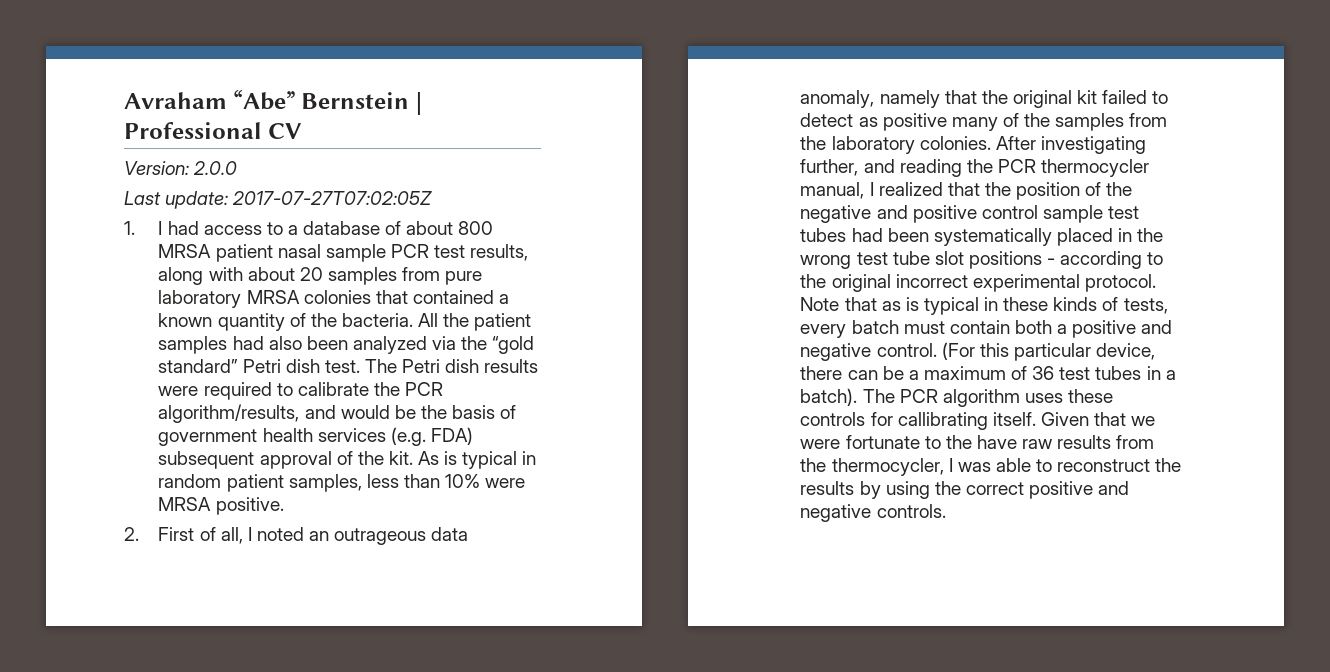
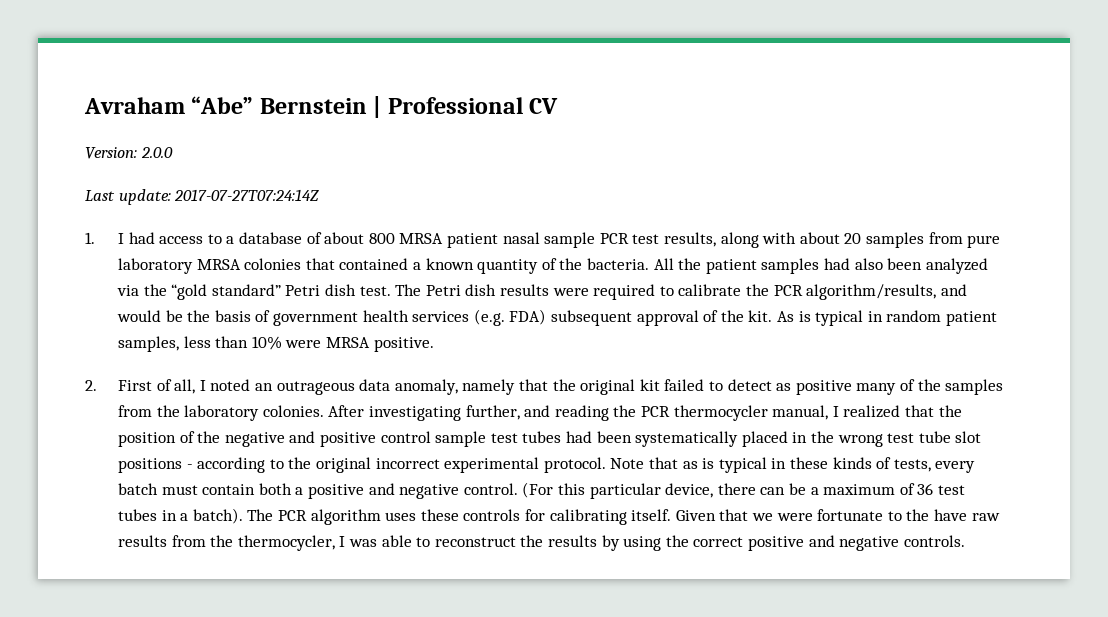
- Last update: 2017-07-27T07:02:05Z
+ Last update: 2017-07-27T07:24:14Z
- The PCR algorithm uses these controls for callibrating itself.
+ The PCR algorithm uses these controls for calibrating itself.

